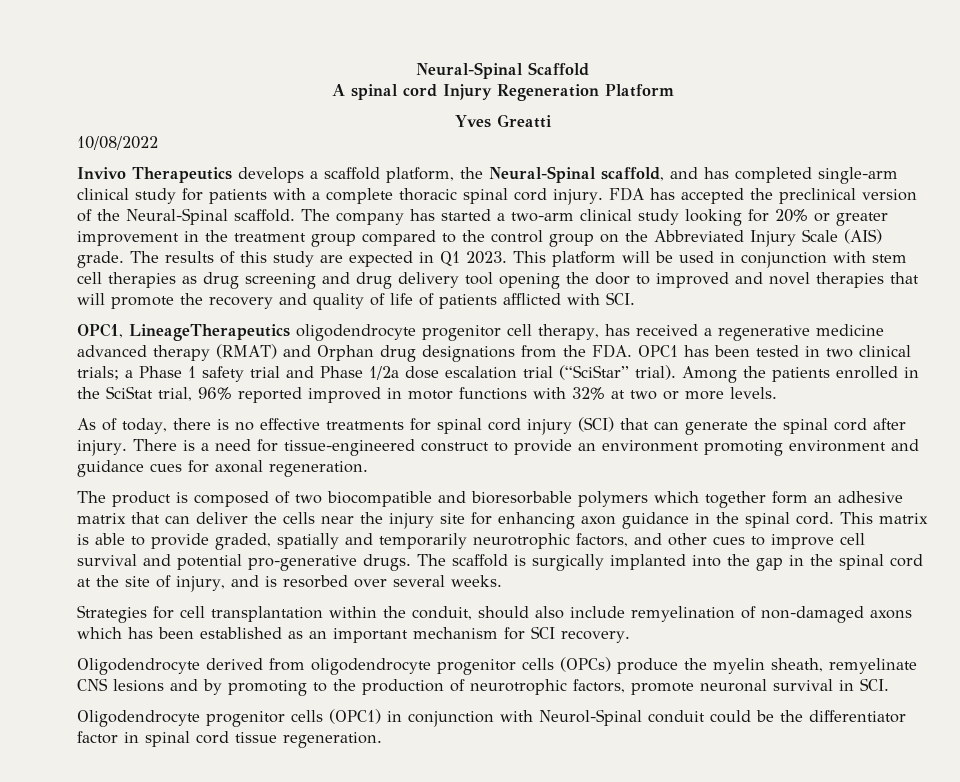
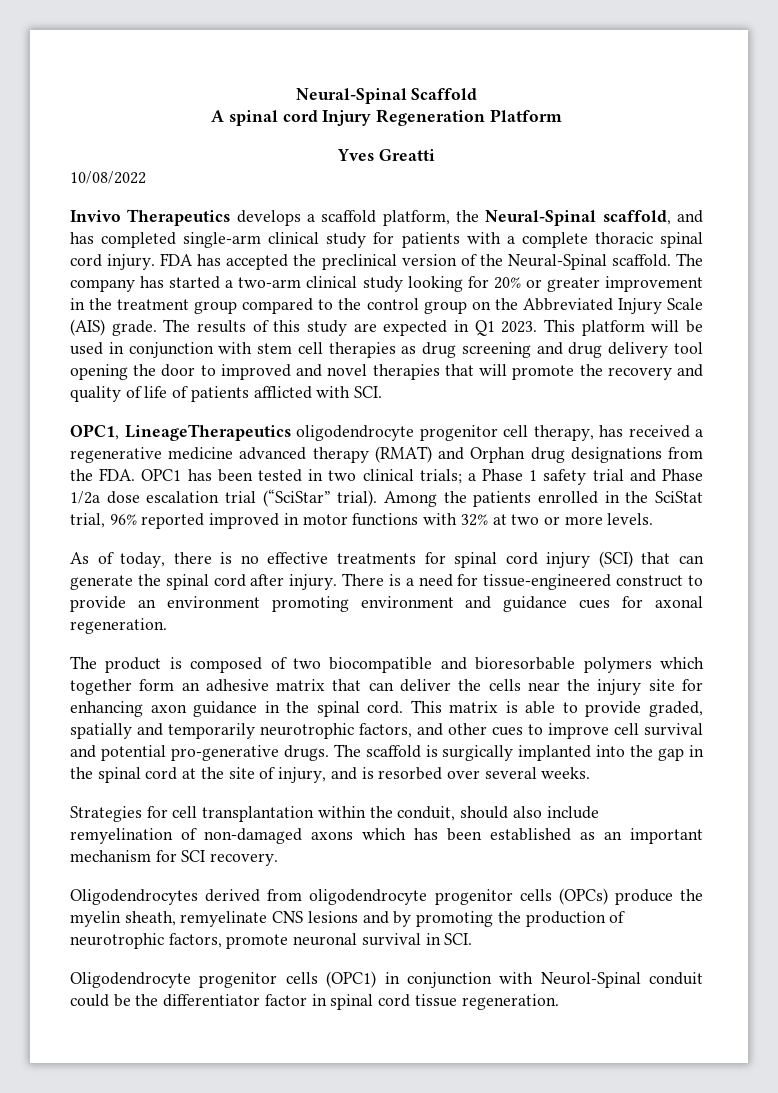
- Oligodendrocyte derived from oligodendrocyte progenitor cells (OPCs) produce the myelin sheath, remyelinate CNS lesions and by promoting to the production of neurotrophic factors, promote neuronal survival in SCI.
+ Oligodendrocytes derived from oligodendrocyte progenitor cells (OPCs) produce the myelin sheath, remyelinate CNS lesions and by promoting the production of neurotrophic factors, promote neuronal survival in SCI.

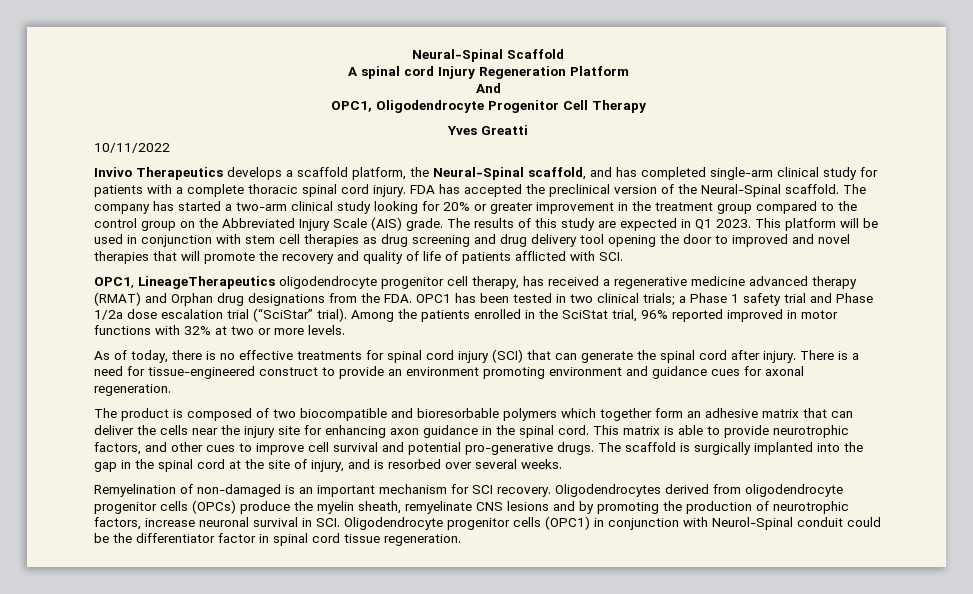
+ And
+ OPC1, Oligodendrocyte Progenitor Cell Therapy
- 10/08/2022
+ 10/11/2022
- This matrix is able to provide graded, spatially and temporarily neurotrophic factors, and other cues to improve cell survival and potential pro-generative drugs.
+ This matrix is able to provide neurotrophic factors, and other cues to improve cell survival and potential pro-generative drugs.
- Strategies for cell transplantation within the conduit, should also include remyelination of non-damaged axons which has been established as an important mechanism for SCI recovery.
- Oligodendrocytes derived from oligodendrocyte progenitor cells (OPCs) produce the myelin sheath, remyelinate CNS lesions and by promoting the production of neurotrophic factors, promote neuronal survival in SCI.
- Oligodendrocyte progenitor cells (OPC1) in conjunction with Neurol-Spinal conduit could be the differentiator factor in spinal cord tissue regeneration.
+ Remyelination of non-damaged is an important mechanism for SCI recovery. Oligodendrocytes derived from oligodendrocyte progenitor cells (OPCs) produce the myelin sheath, remyelinate CNS lesions and by promoting the production of neurotrophic factors, increase neuronal survival in SCI. Oligodendrocyte progenitor cells (OPC1) in conjunction with Neurol-Spinal conduit could be the differentiator factor in spinal cord tissue regeneration.

